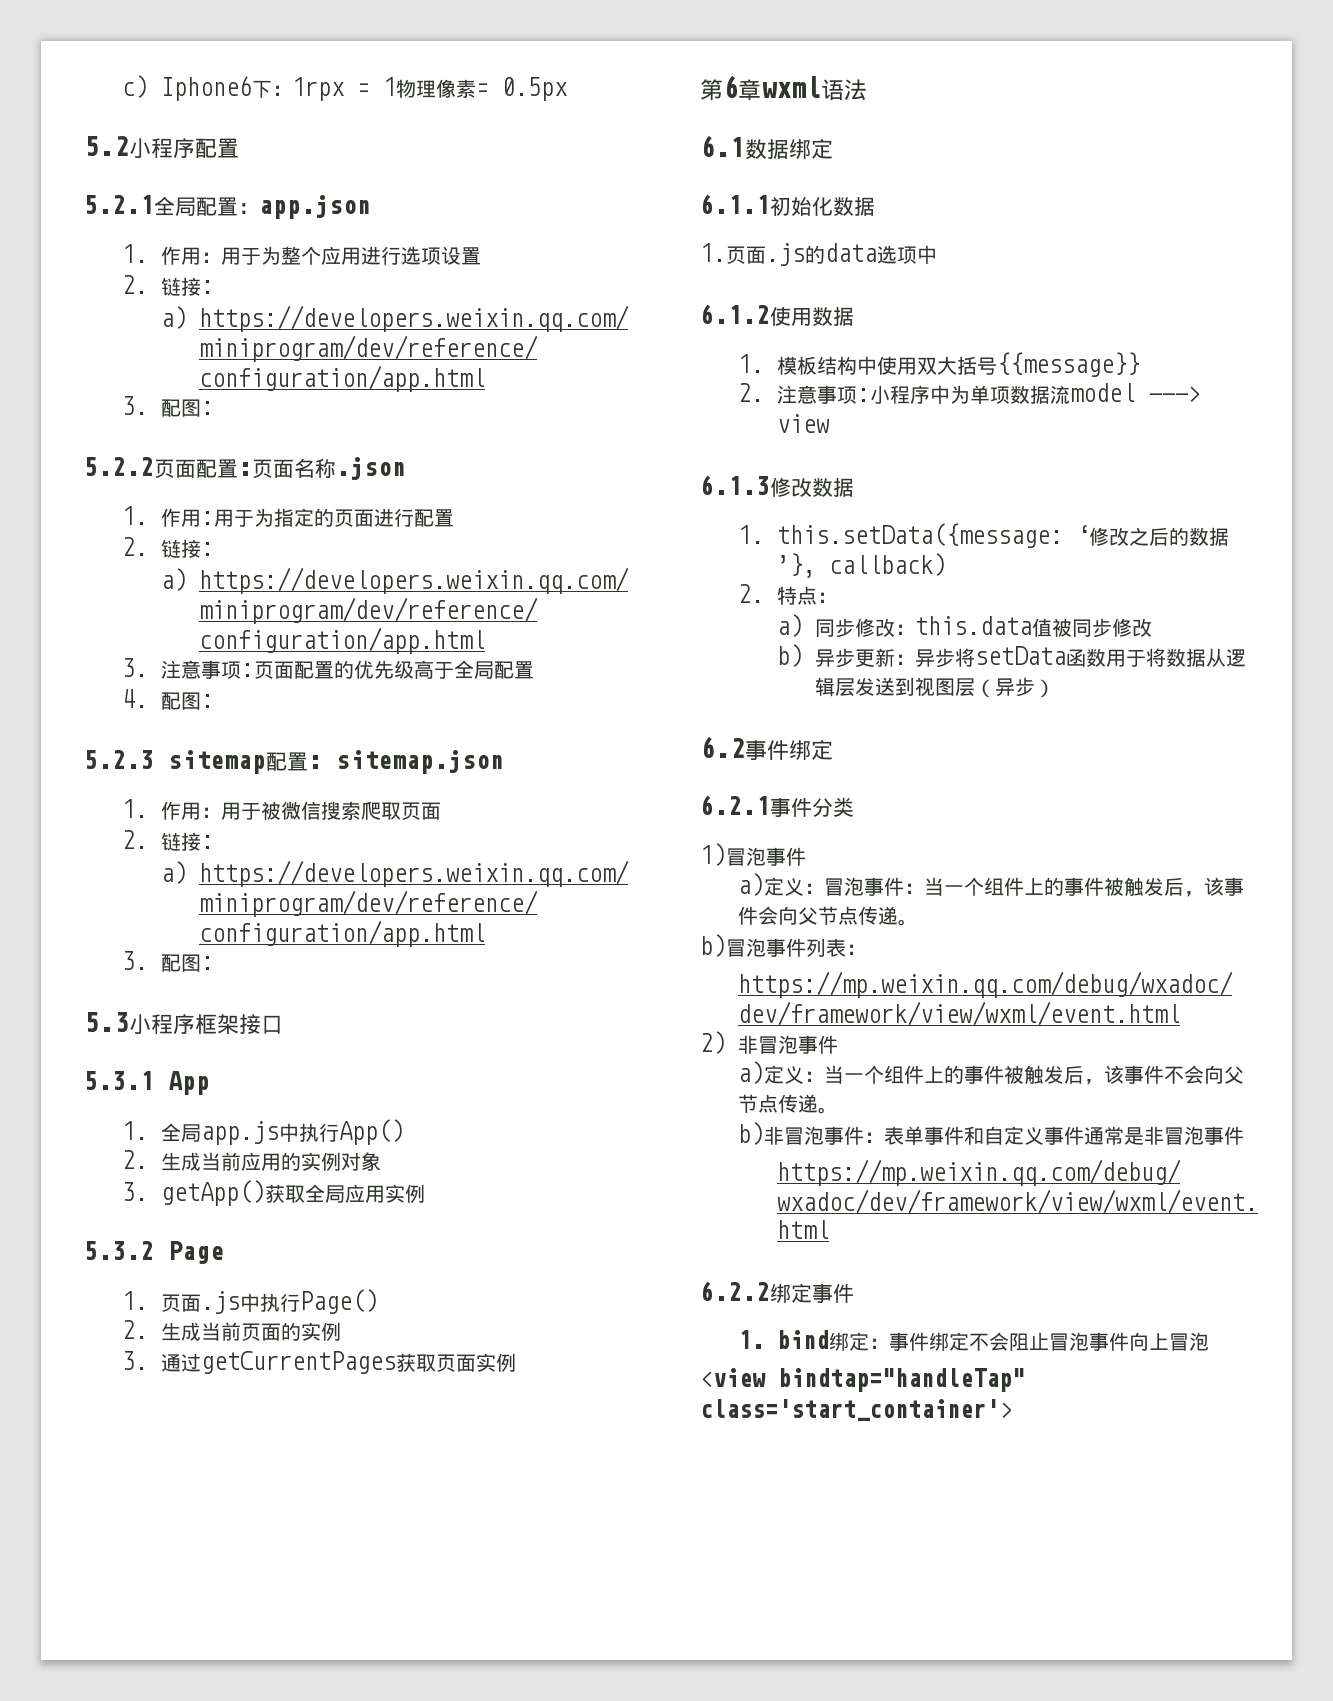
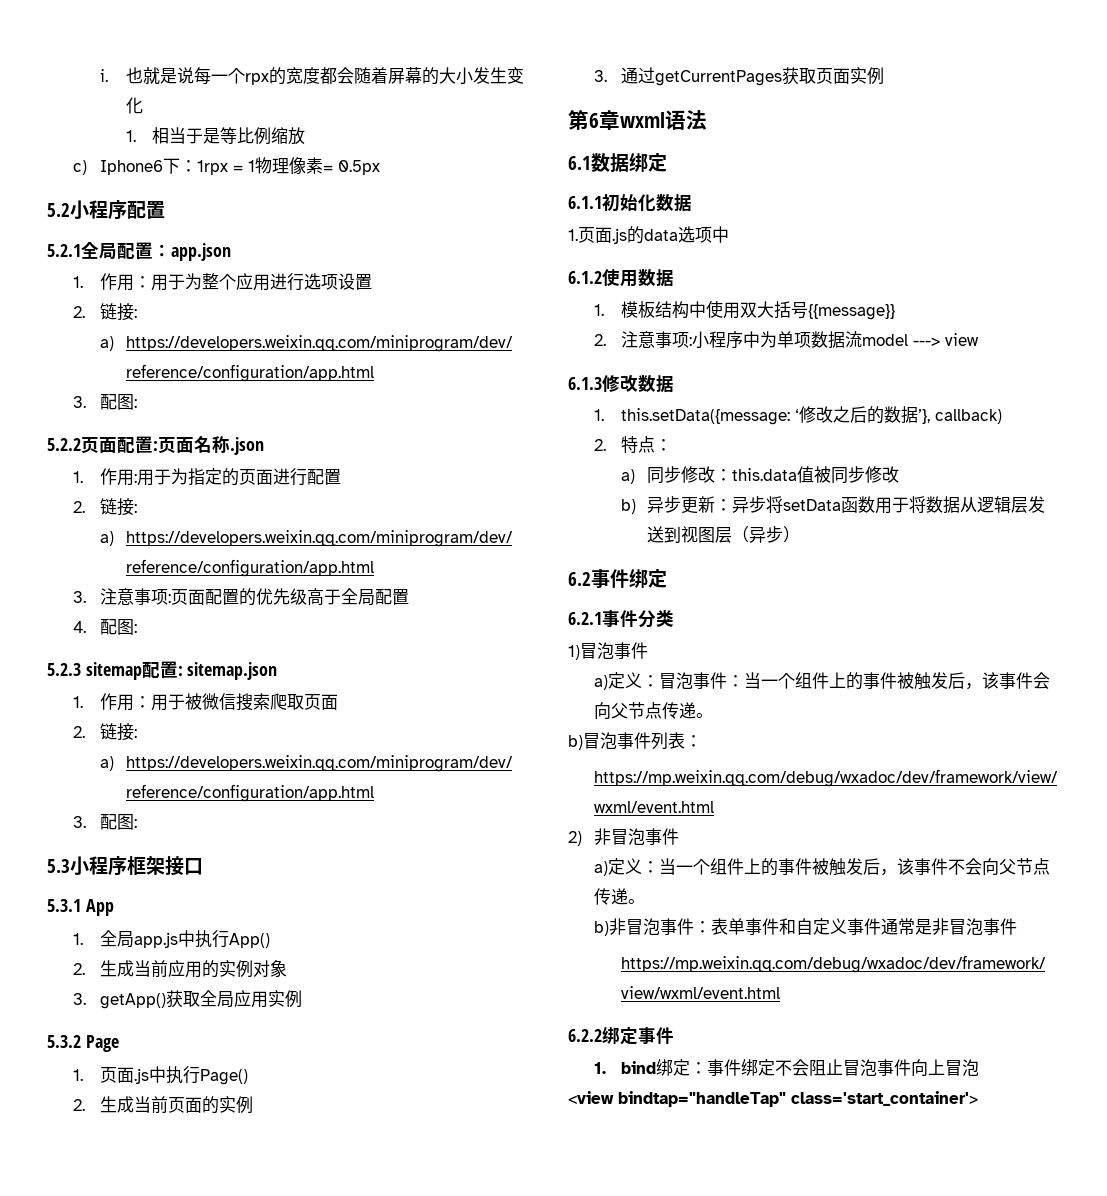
+ i.也就是说每一个rpx的宽度都会随着屏幕的大小发生变化
+ 1.相当于是等比例缩放

